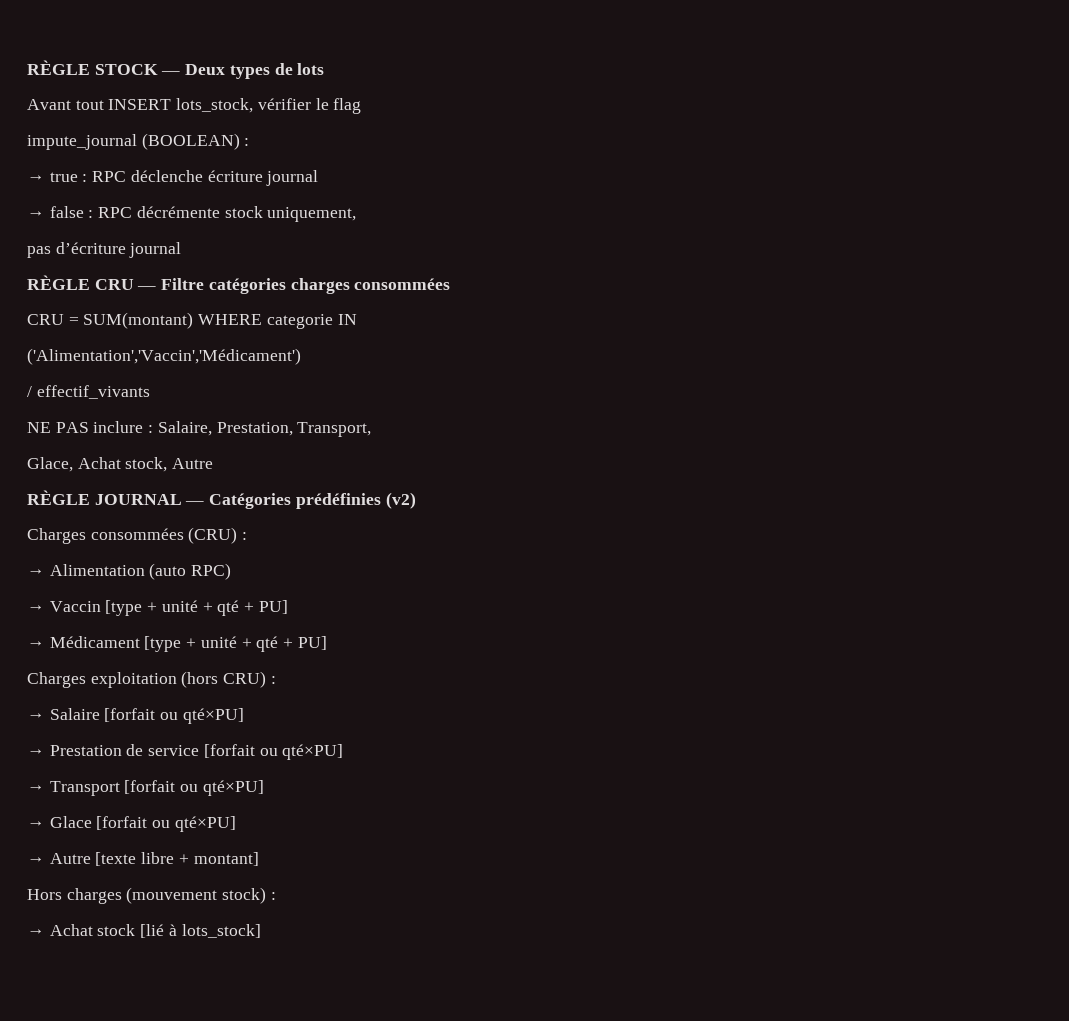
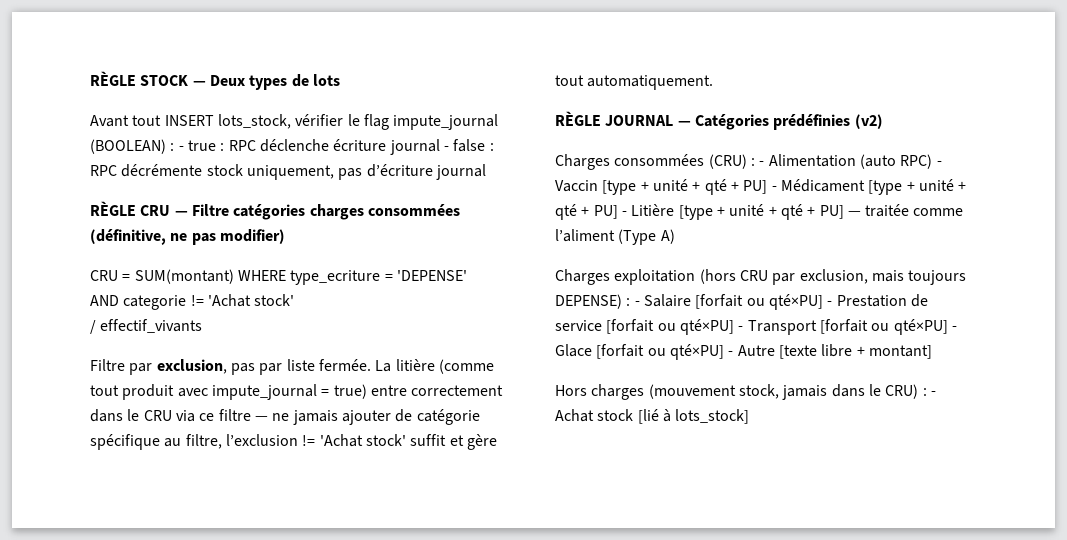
- Avant tout INSERT lots_stock, vérifier le flag
- impute_journal (BOOLEAN) :
- → true : RPC déclenche écriture journal
- → false : RPC décrémente stock uniquement,
- pas d’écriture journal
+ Avant tout INSERT lots_stock, vérifier le flag impute_journal (BOOLEAN) : - true : RPC déclenche écriture journal - false : RPC décrémente stock uniquement, pas d’écriture journal
- RÈGLE CRU — Filtre catégories charges consommées
+ RÈGLE CRU — Filtre catégories charges consommées (définitive, ne pas modifier)
- CRU = SUM(montant) WHERE categorie IN
- ('Alimentation','Vaccin','Médicament')
+ CRU = SUM(montant) WHERE type_ecriture = 'DEPENSE'
+ AND categorie != 'Achat stock'
  / effectif_vivants
- NE PAS inclure : Salaire, Prestation, Transport,
- Glace, Achat stock, Autre
+ Filtre par exclusion, pas par liste fermée. La litière (comme tout produit avec impute_journal = true) entre correctement dans le CRU via ce filtre — ne jamais ajouter de catégorie spécifique au filtre, l’exclusion != 'Achat stock' suffit et gère tout automatiquement.
- Charges consommées (CRU) :
- → Alimentation (auto RPC)
- → Vaccin [type + unité + qté + PU]
- → Médicament [type + unité + qté + PU]
- Charges exploitation (hors CRU) :
- → Salaire [forfait ou qté×PU]
- → Prestation de service [forfait ou qté×PU]
- → Transport [forfait ou qté×PU]
- → Glace [forfait ou qté×PU]
- → Autre [texte libre + montant]
+ Charges consommées (CRU) : - Alimentation (auto RPC) - Vaccin [type + unité + qté + PU] - Médicament [type + unité + qté + PU] - Litière [type + unité + qté + PU] — traitée comme l’aliment (Type A)
+ Charges exploitation (hors CRU par exclusion, mais toujours DEPENSE) : - Salaire [forfait ou qté×PU] - Prestation de service [forfait ou qté×PU] - Transport [forfait ou qté×PU] - Glace [forfait ou qté×PU] - Autre [texte libre + montant]
- Hors charges (mouvement stock) :
- → Achat stock [lié à lots_stock]
+ Hors charges (mouvement stock, jamais dans le CRU) : - Achat stock [lié à lots_stock]

